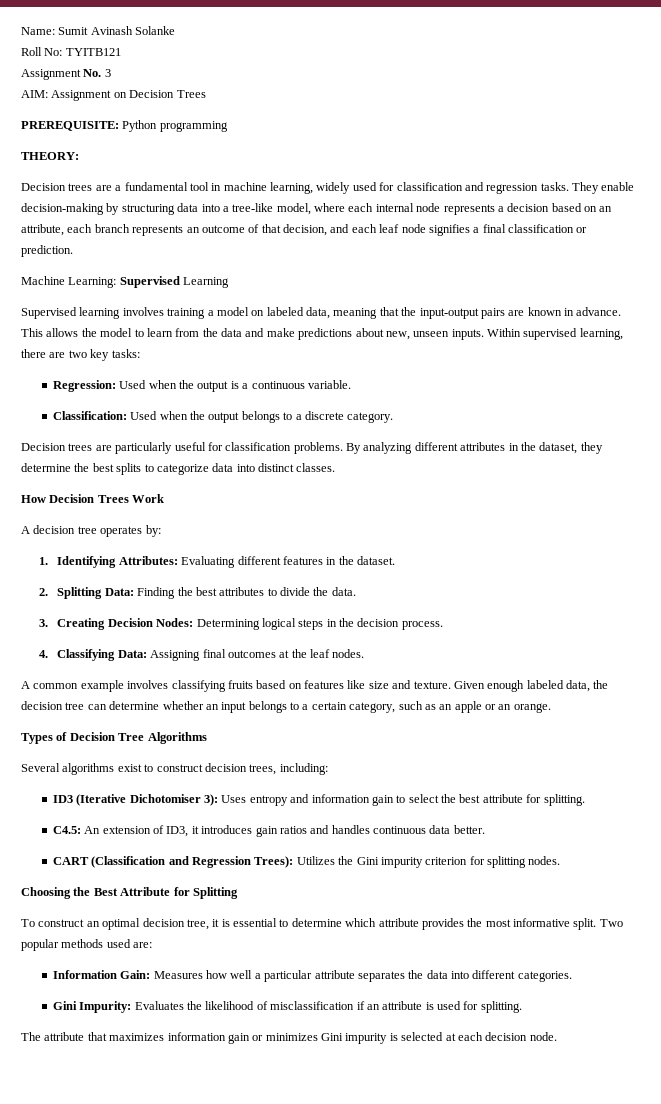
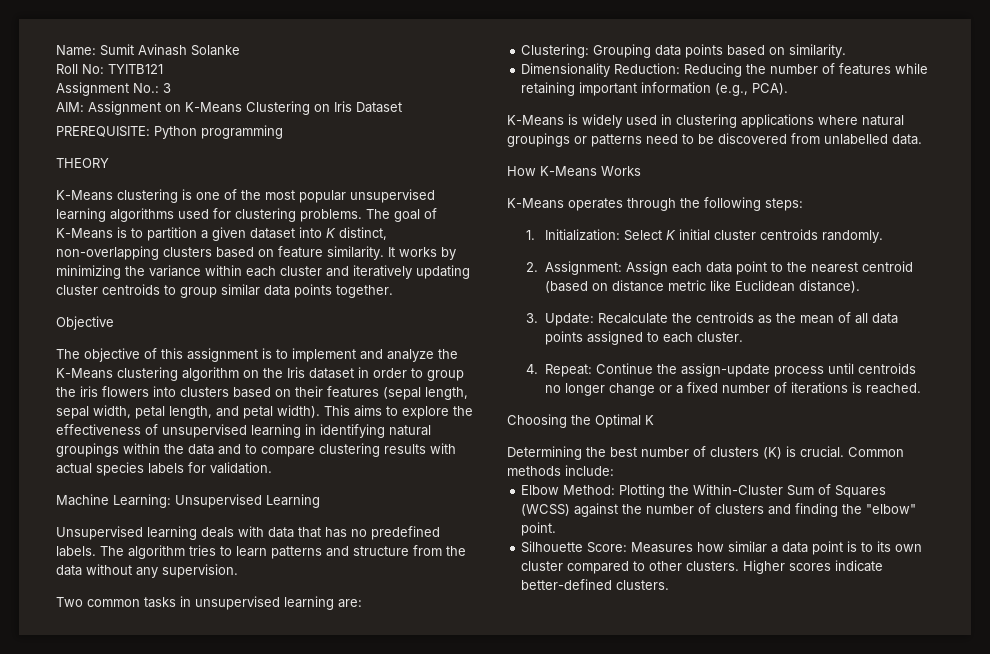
- Assignment No. 3
+ Assignment No.: 3
- AIM: Assignment on Decision Trees
+ AIM: Assignment on K-Means Clustering on Iris Dataset
  PREREQUISITE: Python programming
- THEORY:
- Decision trees are a fundamental tool in machine learning, widely used for classification and regression tasks. They enable decision-making by structuring data into a tree-like model, where each internal node represents a decision based on an attribute, each branch represents an outcome of that decision, and each leaf node signifies a final classification or prediction.
+ THEORY
+ K-Means clustering is one of the most popular unsupervised learning algorithms used for clustering problems. The goal of K-Means is to partition a given dataset into K distinct, non-overlapping clusters based on feature similarity. It works by minimizing the variance within each cluster and iteratively updating cluster centroids to group similar data points together.
+ Objective
+ The objective of this assignment is to implement and analyze the K-Means clustering algorithm on the Iris dataset in order to group the iris flowers into clusters based on their features (sepal length, sepal width, petal length, and petal width). This aims to explore the effectiveness of unsupervised learning in identifying natural groupings within the data and to compare clustering results with actual species labels for validation.
- Machine Learning: Supervised Learning
+ Machine Learning: Unsupervised Learning
- Supervised learning involves training a model on labeled data, meaning that the input-output pairs are known in advance. This allows the model to learn from the data and make predictions about new, unseen inputs. Within supervised learning, there are two key tasks:
- Regression: Used when the output is a continuous variable.
- Classification: Used when the output belongs to a discrete category.
- Decision trees are particularly useful for classification problems. By analyzing different attributes in the dataset, they determine the best splits to categorize data into distinct classes.
- How Decision Trees Work
- A decision tree operates by:
- 1. Identifying Attributes: Evaluating different features in the dataset.
- 2. Splitting Data: Finding the best attributes to divide the data.
- 3. Creating Decision Nodes: Determining logical steps in the decision process.
- 4. Classifying Data: Assigning final outcomes at the leaf nodes.
- A common example involves classifying fruits based on features like size and texture. Given enough labeled data, the decision tree can determine whether an input belongs to a certain category, such as an apple or an orange.
- Types of Decision Tree Algorithms
- Several algorithms exist to construct decision trees, including:
- ID3 (Iterative Dichotomiser 3): Uses entropy and information gain to select the best attribute for splitting.
- C4.5: An extension of ID3, it introduces gain ratios and handles continuous data better.
- CART (Classification and Regression Trees): Utilizes the Gini impurity criterion for splitting nodes.
- Choosing the Best Attribute for Splitting
- To construct an optimal decision tree, it is essential to determine which attribute provides the most informative split. Two popular methods used are:
- Information Gain: Measures how well a particular attribute separates the data into different categories.
- Gini Impurity: Evaluates the likelihood of misclassification if an attribute is used for splitting.
- The attribute that maximizes information gain or minimizes Gini impurity is selected at each decision node.
+ Unsupervised learning deals with data that has no predefined labels. The algorithm tries to learn patterns and structure from the data without any supervision.
+ Two common tasks in unsupervised learning are:
+ Clustering: Grouping data points based on similarity.
+ Dimensionality Reduction: Reducing the number of features while retaining important information (e.g., PCA).
+ K-Means is widely used in clustering applications where natural groupings or patterns need to be discovered from unlabelled data.
+ How K-Means Works
+ K-Means operates through the following steps:
+ 1. Initialization: Select K initial cluster centroids randomly.
+ 2. Assignment: Assign each data point to the nearest centroid (based on distance metric like Euclidean distance).
+ 3. Update: Recalculate the centroids as the mean of all data points assigned to each cluster.
+ 4. Repeat: Continue the assign-update process until centroids no longer change or a fixed number of iterations is reached.
+ Choosing the Optimal K
+ Determining the best number of clusters (K) is crucial. Common methods include:
+ Elbow Method: Plotting the Within-Cluster Sum of Squares (WCSS) against the number of clusters and finding the "elbow" point.
+ Silhouette Score: Measures how similar a data point is to its own cluster compared to other clusters. Higher scores indicate better-defined clusters.

